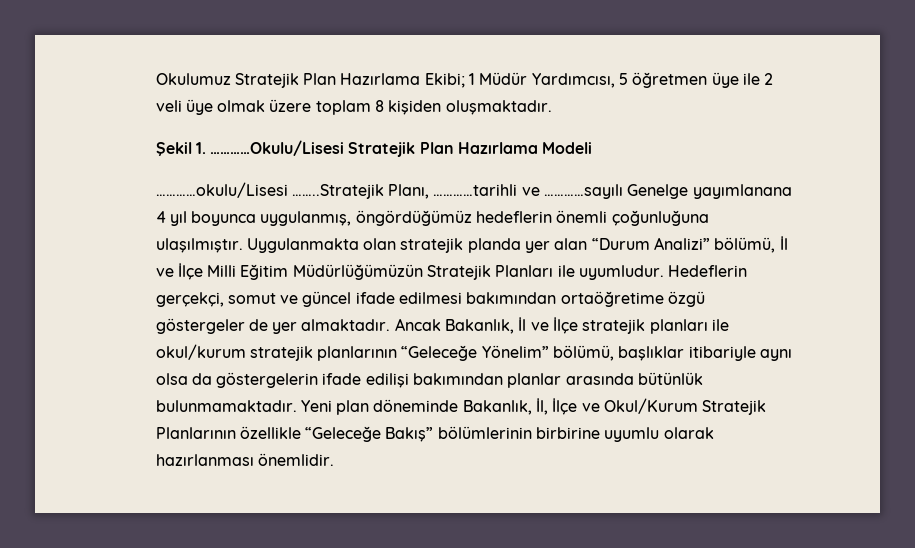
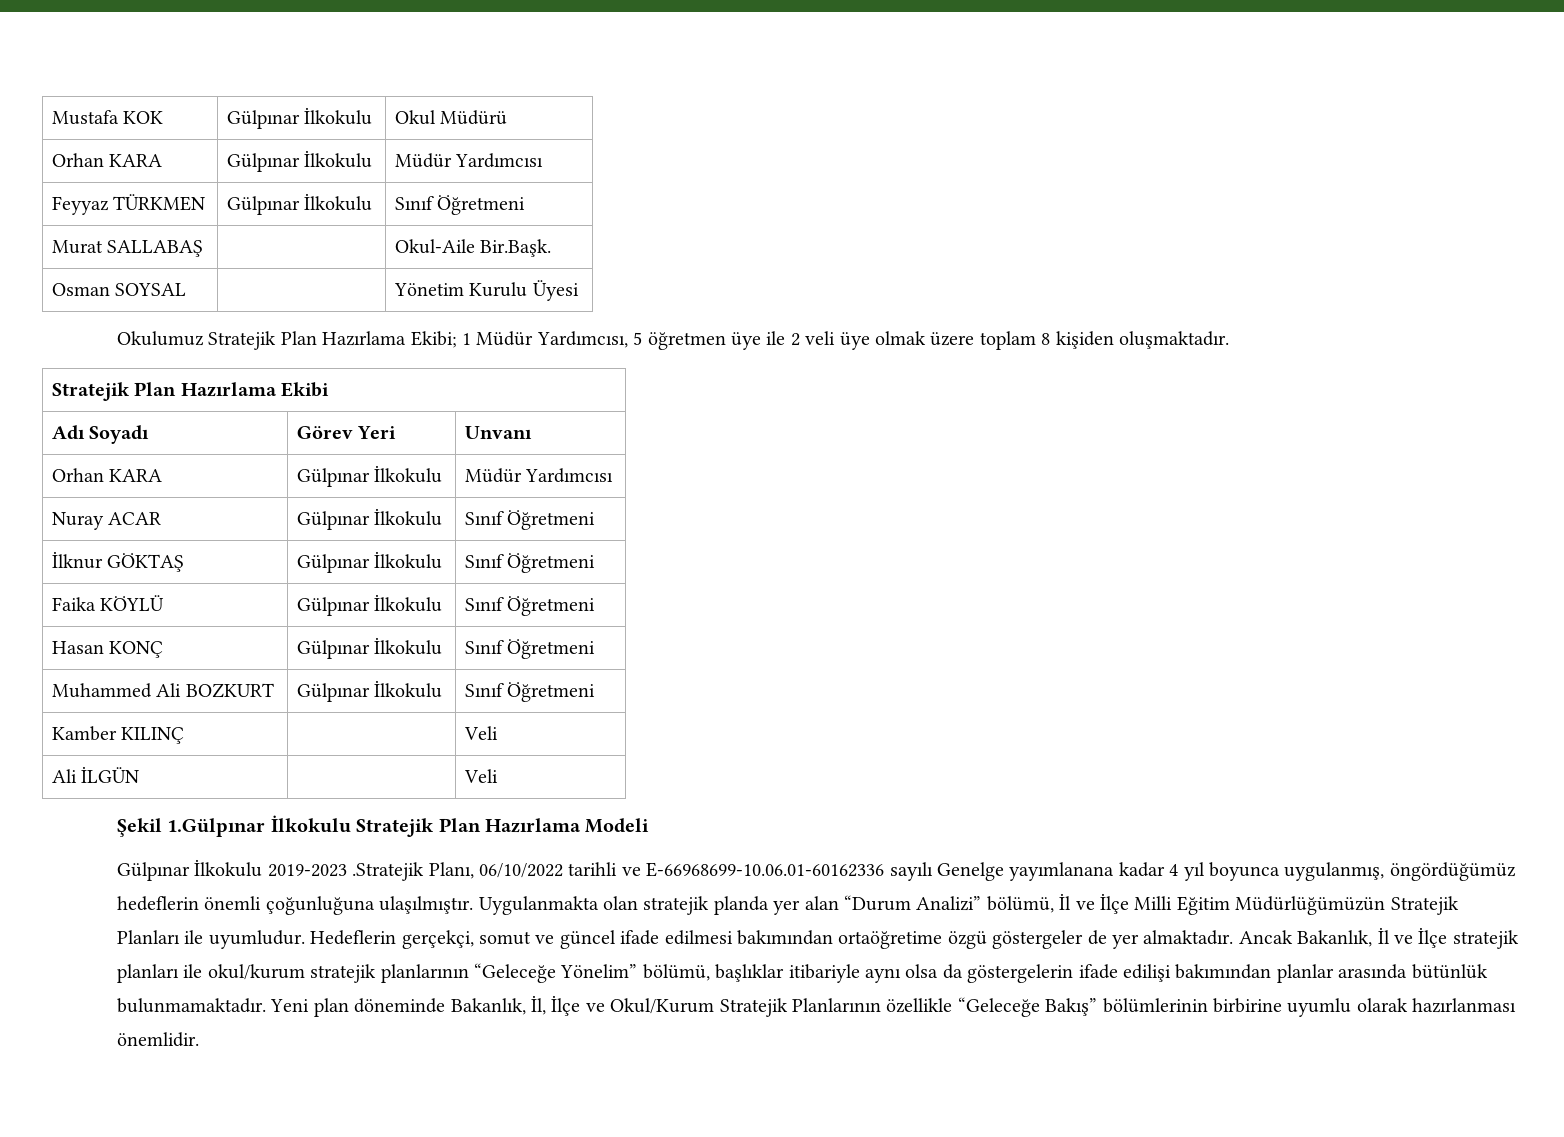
+ Mustafa KOK | Gülpınar İlkokulu | Okul Müdürü
+ Orhan KARA | Gülpınar İlkokulu | Müdür Yardımcısı
+ Feyyaz TÜRKMEN | Gülpınar İlkokulu | Sınıf Öğretmeni
+ Murat SALLABAŞ | | Okul-Aile Bir.Başk.
+ Osman SOYSAL | | Yönetim Kurulu Üyesi
+ Stratejik Plan Hazırlama Ekibi
+ Adı Soyadı | Görev Yeri | Unvanı
+ Orhan KARA | Gülpınar İlkokulu | Müdür Yardımcısı
+ Nuray ACAR | Gülpınar İlkokulu | Sınıf Öğretmeni
+ İlknur GÖKTAŞ | Gülpınar İlkokulu | Sınıf Öğretmeni
+ Faika KÖYLÜ | Gülpınar İlkokulu | Sınıf Öğretmeni
+ Hasan KONÇ | Gülpınar İlkokulu | Sınıf Öğretmeni
+ Muhammed Ali BOZKURT | Gülpınar İlkokulu | Sınıf Öğretmeni
+ Kamber KILINÇ | | Veli
+ Ali İLGÜN | | Veli
- Şekil 1. …………Okulu/Lisesi Stratejik Plan Hazırlama Modeli
+ Şekil 1.Gülpınar İlkokulu Stratejik Plan Hazırlama Modeli
- …………okulu/Lisesi ……..Stratejik Planı, …………tarihli ve …………sayılı Genelge yayımlanana 4 yıl boyunca uygulanmış, öngördüğümüz hedeflerin önemli çoğunluğuna ulaşılmıştır.
+ Gülpınar İlkokulu 2019-2023 .Stratejik Planı, 06/10/2022 tarihli ve E-66968699-10.06.01-60162336 sayılı Genelge yayımlanana kadar 4 yıl boyunca uygulanmış, öngördüğümüz hedeflerin önemli çoğunluğuna ulaşılmıştır.

